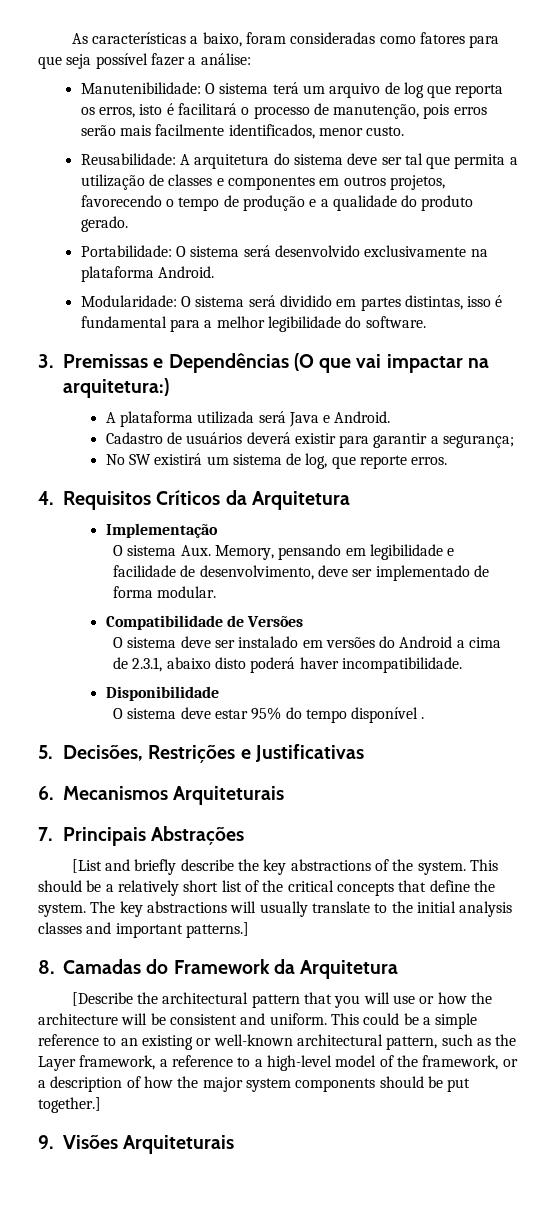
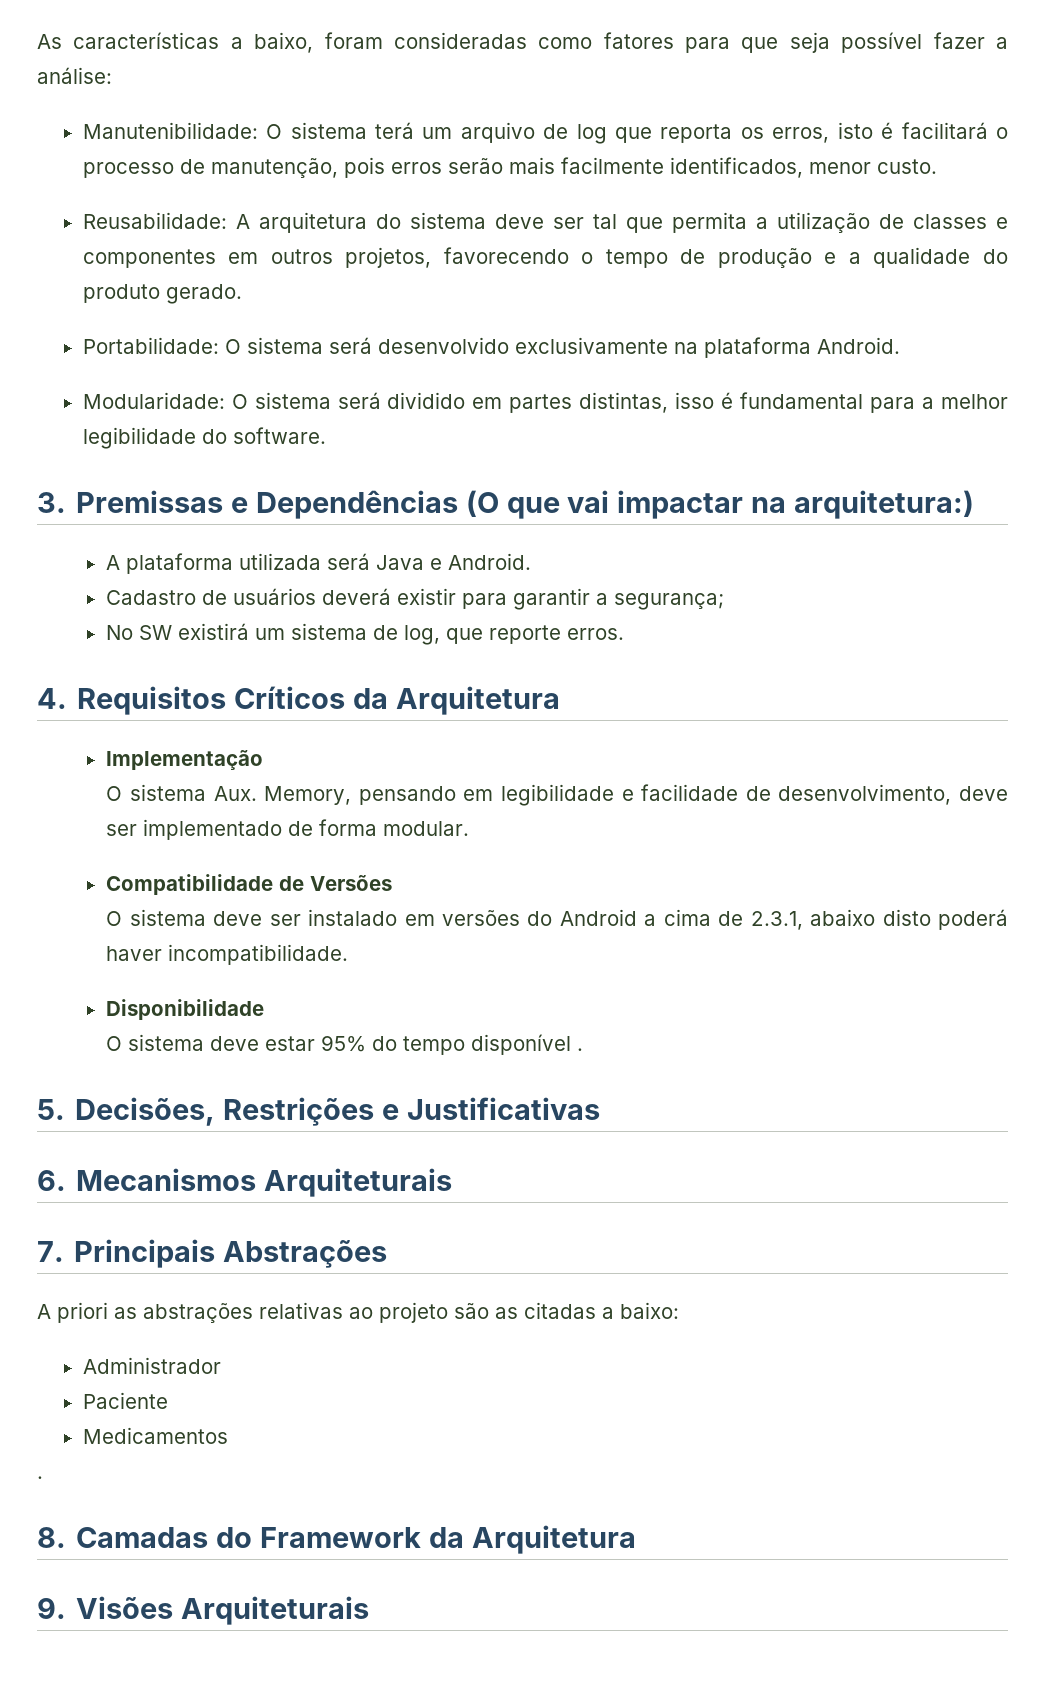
- [List and briefly describe the key abstractions of the system. This should be a relatively short list of the critical concepts that define the system. The key abstractions will usually translate to the initial analysis classes and important patterns.]
+ A priori as abstrações relativas ao projeto são as citadas a baixo:
+ Administrador
+ Paciente
+ Medicamentos
+ .
- [Describe the architectural pattern that you will use or how the architecture will be consistent and uniform. This could be a simple reference to an existing or well-known architectural pattern, such as the Layer framework, a reference to a high-level model of the framework, or a description of how the major system components should be put together.]

